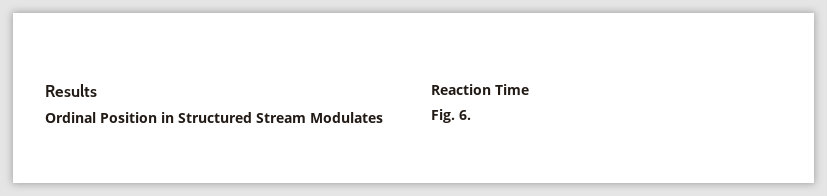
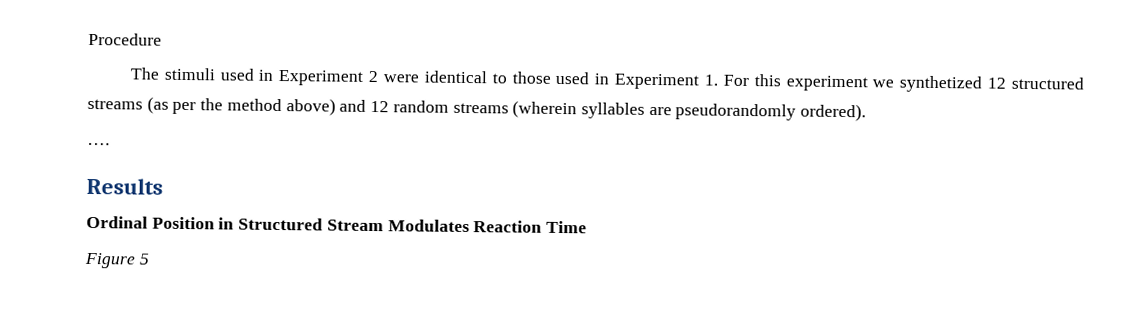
+ Procedure
+ The stimuli used in Experiment 2 were identical to those used in Experiment 1. For this experiment we synthetized 12 structured streams (as per the method above) and 12 random streams (wherein syllables are pseudorandomly ordered).
+ ….
- Fig. 6.
+ Figure 5

